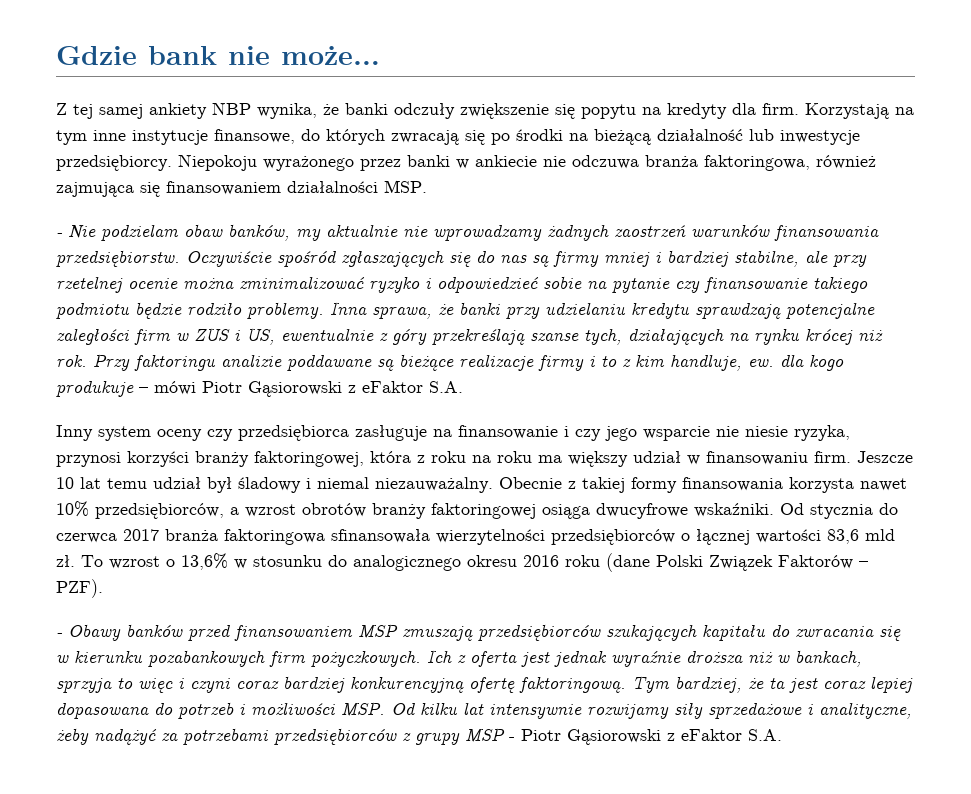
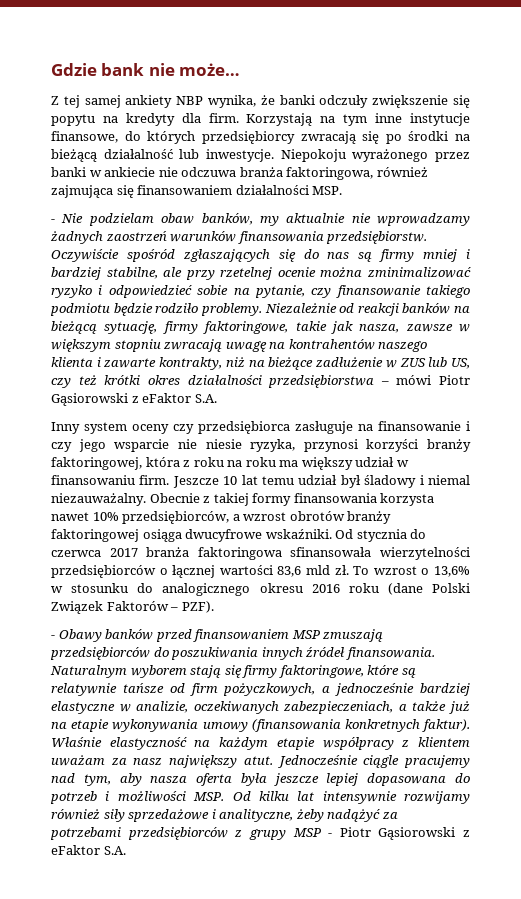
- Korzystają na tym inne instytucje finansowe, do których zwracają się po środki na bieżącą działalność lub inwestycje przedsiębiorcy.
+ Korzystają na tym inne instytucje finansowe, do których przedsiębiorcy zwracają się po środki na bieżącą działalność lub inwestycje.
- Oczywiście spośród zgłaszających się do nas są firmy mniej i bardziej stabilne, ale przy rzetelnej ocenie można zminimalizować ryzyko i odpowiedzieć sobie na pytanie czy finansowanie takiego podmiotu będzie rodziło problemy.
+ Oczywiście spośród zgłaszających się do nas są firmy mniej i bardziej stabilne, ale przy rzetelnej ocenie można zminimalizować ryzyko i odpowiedzieć sobie na pytanie, czy finansowanie takiego podmiotu będzie rodziło problemy.
- Inna sprawa, że banki przy udzielaniu kredytu sprawdzają potencjalne zaległości firm w ZUS i US, ewentualnie z góry przekreślają szanse tych, działających na rynku krócej niż rok. Przy faktoringu analizie poddawane są bieżące realizacje firmy i to z kim handluje, ew. dla kogo produkuje – mówi Piotr Gąsiorowski z eFaktor S.A.
+ Niezależnie od reakcji banków na bieżącą sytuację, firmy faktoringowe, takie jak nasza, zawsze w większym stopniu zwracają uwagę na kontrahentów naszego klienta i zawarte kontrakty, niż na bieżące zadłużenie w ZUS lub US, czy też krótki okres działalności przedsiębiorstwa – mówi Piotr Gąsiorowski z eFaktor S.A.
- - Obawy banków przed finansowaniem MSP zmuszają przedsiębiorców szukających kapitału do zwracania się w kierunku pozabankowych firm pożyczkowych. Ich z oferta jest jednak wyraźnie droższa niż w bankach, sprzyja to więc i czyni coraz bardziej konkurencyjną ofertę faktoringową. Tym bardziej, że ta jest coraz lepiej dopasowana do potrzeb i możliwości MSP. Od kilku lat intensywnie rozwijamy siły sprzedażowe i analityczne, żeby nadążyć za potrzebami przedsiębiorców z grupy MSP - Piotr Gąsiorowski z eFaktor S.A.
+ - Obawy banków przed finansowaniem MSP zmuszają przedsiębiorców do poszukiwania innych źródeł finansowania. Naturalnym wyborem stają się firmy faktoringowe, które są relatywnie tańsze od firm pożyczkowych, a jednocześnie bardziej elastyczne w analizie, oczekiwanych zabezpieczeniach, a także już na etapie wykonywania umowy (finansowania konkretnych faktur). Właśnie elastyczność na każdym etapie współpracy z klientem uważam za nasz największy atut. Jednocześnie ciągle pracujemy nad tym, aby nasza oferta była jeszcze lepiej dopasowana do potrzeb i możliwości MSP. Od kilku lat intensywnie rozwijamy również siły sprzedażowe i analityczne, żeby nadążyć za potrzebami przedsiębiorców z grupy MSP - Piotr Gąsiorowski z eFaktor S.A.

